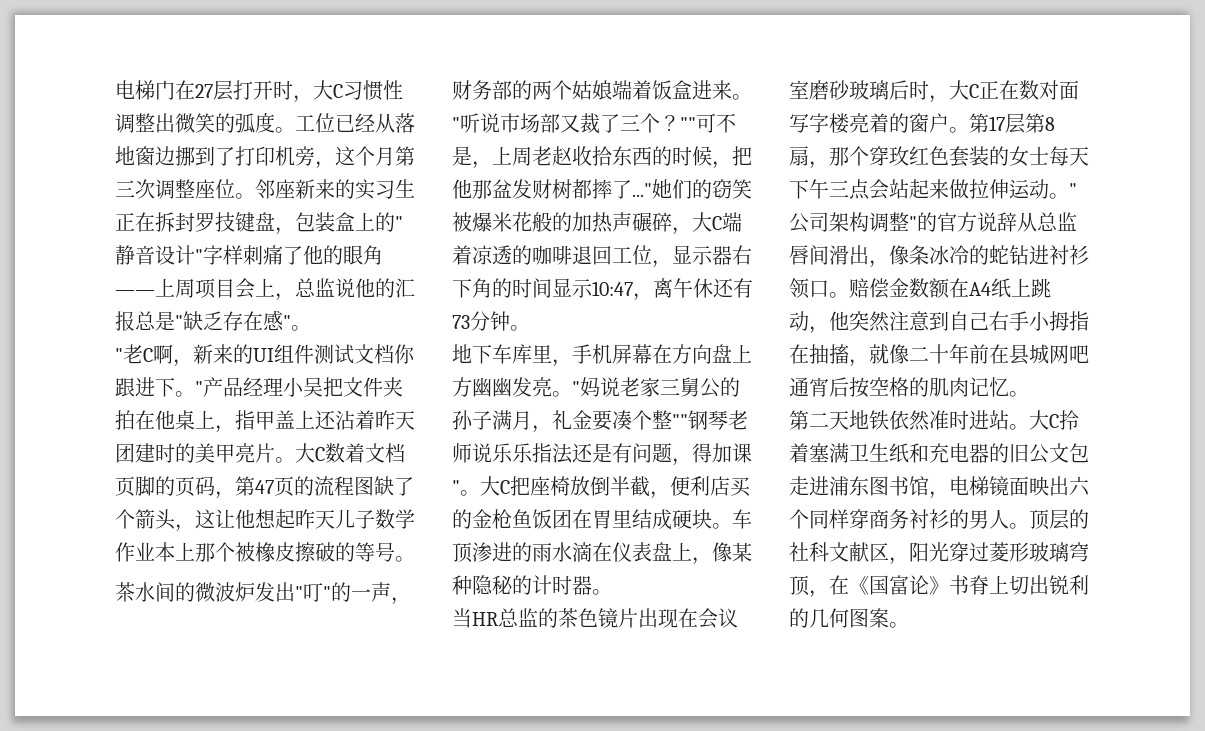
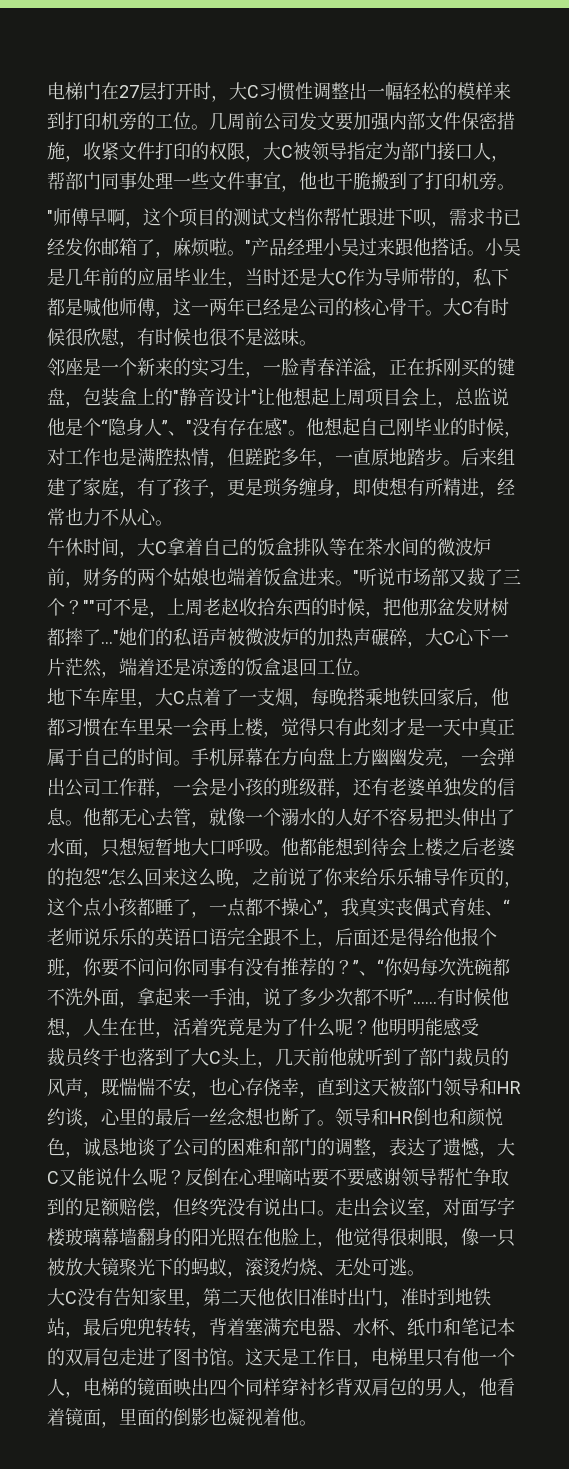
- 电梯门在27层打开时，大C习惯性调整出微笑的弧度。工位已经从落地窗边挪到了打印机旁，这个月第三次调整座位。邻座新来的实习生正在拆封罗技键盘，包装盒上的"静音设计"字样刺痛了他的眼角——上周项目会上，总监说他的汇报总是"缺乏存在感"。
- "老C啊，新来的UI组件测试文档你跟进下。"产品经理小吴把文件夹拍在他桌上，指甲盖上还沾着昨天团建时的美甲亮片。大C数着文档页脚的页码，第47页的流程图缺了个箭头，这让他想起昨天儿子数学作业本上那个被橡皮擦破的等号。
- 茶水间的微波炉发出"叮"的一声，财务部的两个姑娘端着饭盒进来。
+ 电梯门在27层打开时，大C习惯性调整出一幅轻松的模样来到打印机旁的工位。几周前公司发文要加强内部文件保密措施，收紧文件打印的权限，大C被领导指定为部门接口人，帮部门同事处理一些文件事宜，他也干脆搬到了打印机旁。
+ "师傅早啊，这个项目的测试文档你帮忙跟进下呗，需求书已经发你邮箱了，麻烦啦。"产品经理小吴过来跟他搭话。小吴是几年前的应届毕业生，当时还是大C作为导师带的，私下都是喊他师傅，这一两年已经是公司的核心骨干。大C有时候很欣慰，有时候也很不是滋味。
+ 邻座是一个新来的实习生，一脸青春洋溢，正在拆刚买的键盘，包装盒上的"静音设计"让他想起上周项目会上，总监说他是个“隐身人”、"没有存在感"。他想起自己刚毕业的时候，对工作也是满腔热情，但蹉跎多年，一直原地踏步。后来组建了家庭，有了孩子，更是琐务缠身，即使想有所精进，经常也力不从心。
+ 午休时间，大C拿着自己的饭盒排队等在茶水间的微波炉前，财务的两个姑娘也端着饭盒进来。
- 她们的窃笑被爆米花般的加热声碾碎，大C端着凉透的咖啡退回工位，显示器右下角的时间显示10:47，离午休还有73分钟。
- 地下车库里，手机屏幕在方向盘上方幽幽发亮。"妈说老家三舅公的孙子满月，礼金要凑个整""钢琴老师说乐乐指法还是有问题，得加课"。大C把座椅放倒半截，便利店买的金枪鱼饭团在胃里结成硬块。车顶渗进的雨水滴在仪表盘上，像某种隐秘的计时器。
- 当HR总监的茶色镜片出现在会议室磨砂玻璃后时，大C正在数对面写字楼亮着的窗户。第17层第8扇，那个穿玫红色套装的女士每天下午三点会站起来做拉伸运动。"公司架构调整"的官方说辞从总监唇间滑出，像条冰冷的蛇钻进衬衫领口。赔偿金数额在A4纸上跳动，他突然注意到自己右手小拇指在抽搐，就像二十年前在县城网吧通宵后按空格的肌肉记忆。
- 第二天地铁依然准时进站。大C拎着塞满卫生纸和充电器的旧公文包走进浦东图书馆，电梯镜面映出六个同样穿商务衬衫的男人。顶层的社科文献区，阳光穿过菱形玻璃穹顶，在《国富论》书脊上切出锐利的几何图案。
+ 她们的私语声被微波炉的加热声碾碎，大C心下一片茫然，端着还是凉透的饭盒退回工位。
+ 地下车库里，大C点着了一支烟，每晚搭乘地铁回家后，他都习惯在车里呆一会再上楼，觉得只有此刻才是一天中真正属于自己的时间。手机屏幕在方向盘上方幽幽发亮，一会弹出公司工作群，一会是小孩的班级群，还有老婆单独发的信息。他都无心去管，就像一个溺水的人好不容易把头伸出了水面，只想短暂地大口呼吸。他都能想到待会上楼之后老婆的抱怨“怎么回来这么晚，之前说了你来给乐乐辅导作页的，这个点小孩都睡了，一点都不操心”，我真实丧偶式育娃、“老师说乐乐的英语口语完全跟不上，后面还是得给他报个班，你要不问问你同事有没有推荐的？”、“你妈每次洗碗都不洗外面，拿起来一手油，说了多少次都不听”……有时候他想，人生在世，活着究竟是为了什么呢？他明明能感受
+ 裁员终于也落到了大C头上，几天前他就听到了部门裁员的风声，既惴惴不安，也心存侥幸，直到这天被部门领导和HR约谈，心里的最后一丝念想也断了。领导和HR倒也和颜悦色，诚恳地谈了公司的困难和部门的调整，表达了遗憾，大C又能说什么呢？反倒在心理嘀咕要不要感谢领导帮忙争取到的足额赔偿，但终究没有说出口。走出会议室，对面写字楼玻璃幕墙翻身的阳光照在他脸上，他觉得很刺眼，像一只被放大镜聚光下的蚂蚁，滚烫灼烧、无处可逃。
+ 大C没有告知家里，第二天他依旧准时出门，准时到地铁站，最后兜兜转转，背着塞满充电器、水杯、纸巾和笔记本的双肩包走进了图书馆。这天是工作日，电梯里只有他一个人，电梯的镜面映出四个同样穿衬衫背双肩包的男人，他看着镜面，里面的倒影也凝视着他。

